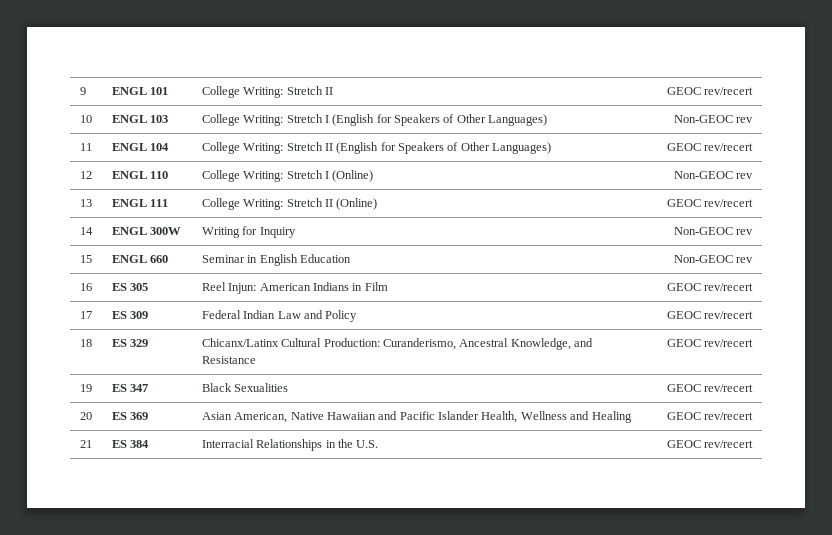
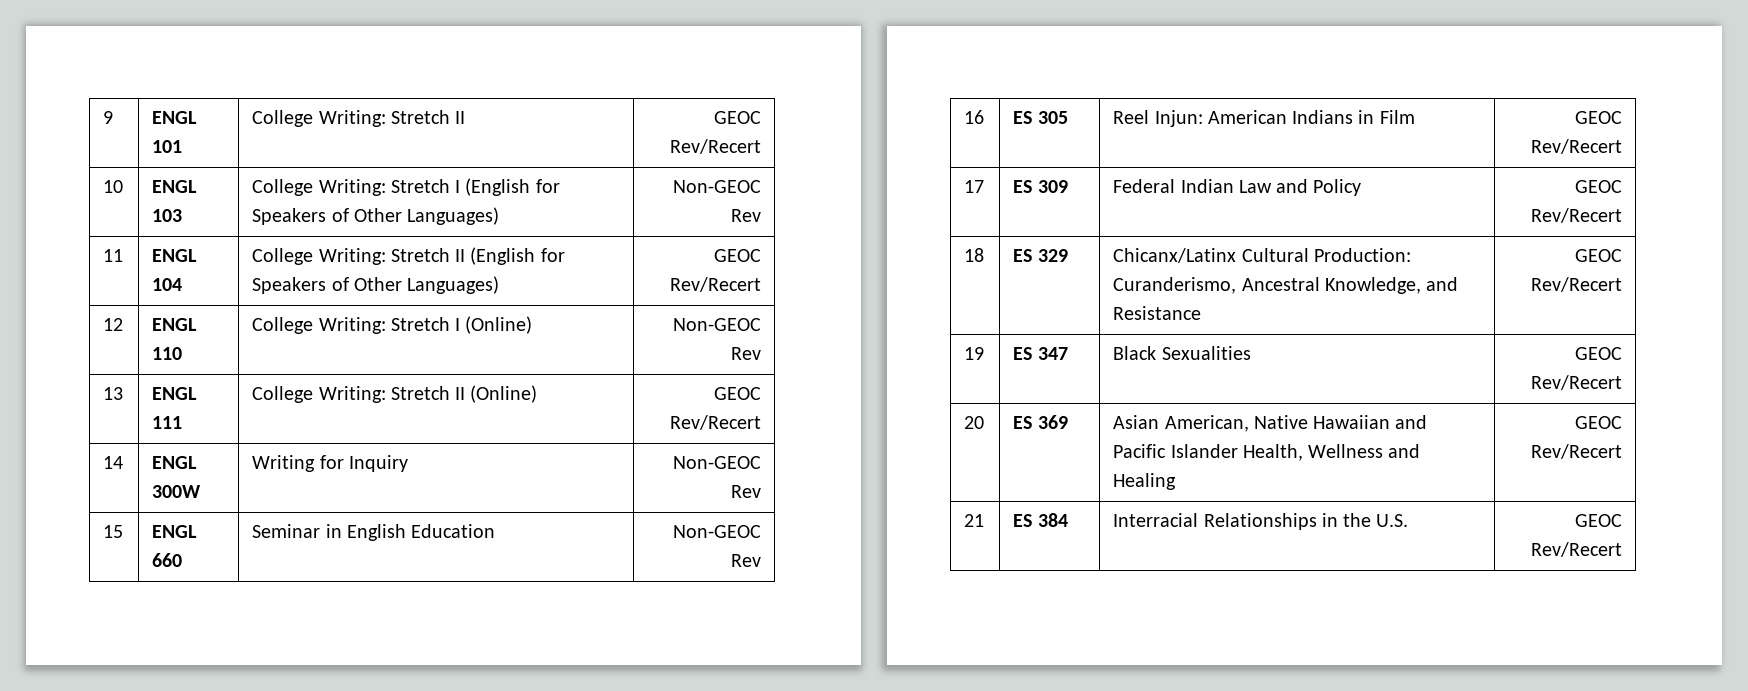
- 9 | ENGL 101 | College Writing: Stretch II | GEOC rev/recert
+ 9 | ENGL 101 | College Writing: Stretch II | GEOC Rev/Recert
- 10 | ENGL 103 | College Writing: Stretch I (English for Speakers of Other Languages) | Non-GEOC rev
+ 10 | ENGL 103 | College Writing: Stretch I (English for Speakers of Other Languages) | Non-GEOC Rev
- 11 | ENGL 104 | College Writing: Stretch II (English for Speakers of Other Languages) | GEOC rev/recert
+ 11 | ENGL 104 | College Writing: Stretch II (English for Speakers of Other Languages) | GEOC Rev/Recert
- 12 | ENGL 110 | College Writing: Stretch I (Online) | Non-GEOC rev
+ 12 | ENGL 110 | College Writing: Stretch I (Online) | Non-GEOC Rev
- 13 | ENGL 111 | College Writing: Stretch II (Online) | GEOC rev/recert
+ 13 | ENGL 111 | College Writing: Stretch II (Online) | GEOC Rev/Recert
- 14 | ENGL 300W | Writing for Inquiry | Non-GEOC rev
+ 14 | ENGL 300W | Writing for Inquiry | Non-GEOC Rev
- 15 | ENGL 660 | Seminar in English Education | Non-GEOC rev
+ 15 | ENGL 660 | Seminar in English Education | Non-GEOC Rev
- 16 | ES 305 | Reel Injun: American Indians in Film | GEOC rev/recert
+ 16 | ES 305 | Reel Injun: American Indians in Film | GEOC Rev/Recert
- 17 | ES 309 | Federal Indian Law and Policy | GEOC rev/recert
+ 17 | ES 309 | Federal Indian Law and Policy | GEOC Rev/Recert
- 18 | ES 329 | Chicanx/Latinx Cultural Production: Curanderismo, Ancestral Knowledge, and Resistance | GEOC rev/recert
+ 18 | ES 329 | Chicanx/Latinx Cultural Production: Curanderismo, Ancestral Knowledge, and Resistance | GEOC Rev/Recert
- 19 | ES 347 | Black Sexualities | GEOC rev/recert
+ 19 | ES 347 | Black Sexualities | GEOC Rev/Recert
- 20 | ES 369 | Asian American, Native Hawaiian and Pacific Islander Health, Wellness and Healing | GEOC rev/recert
+ 20 | ES 369 | Asian American, Native Hawaiian and Pacific Islander Health, Wellness and Healing | GEOC Rev/Recert
- 21 | ES 384 | Interracial Relationships in the U.S. | GEOC rev/recert
+ 21 | ES 384 | Interracial Relationships in the U.S. | GEOC Rev/Recert

